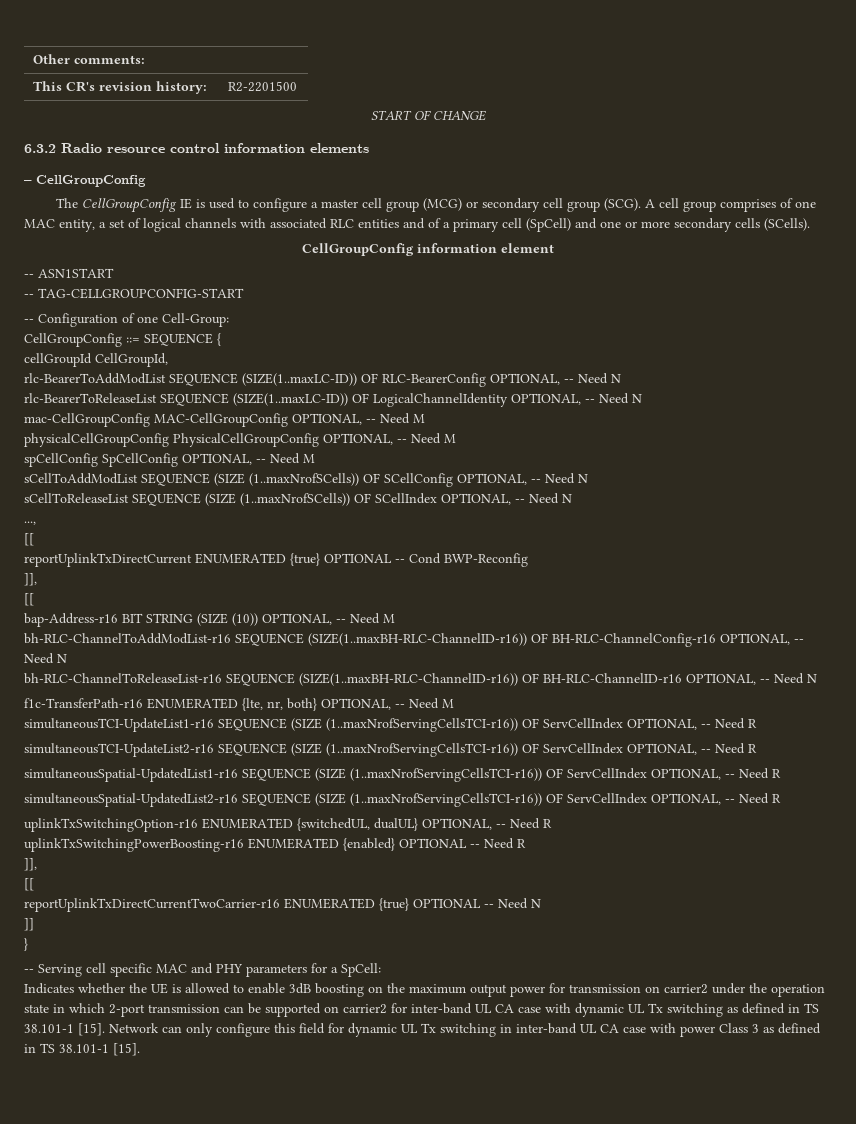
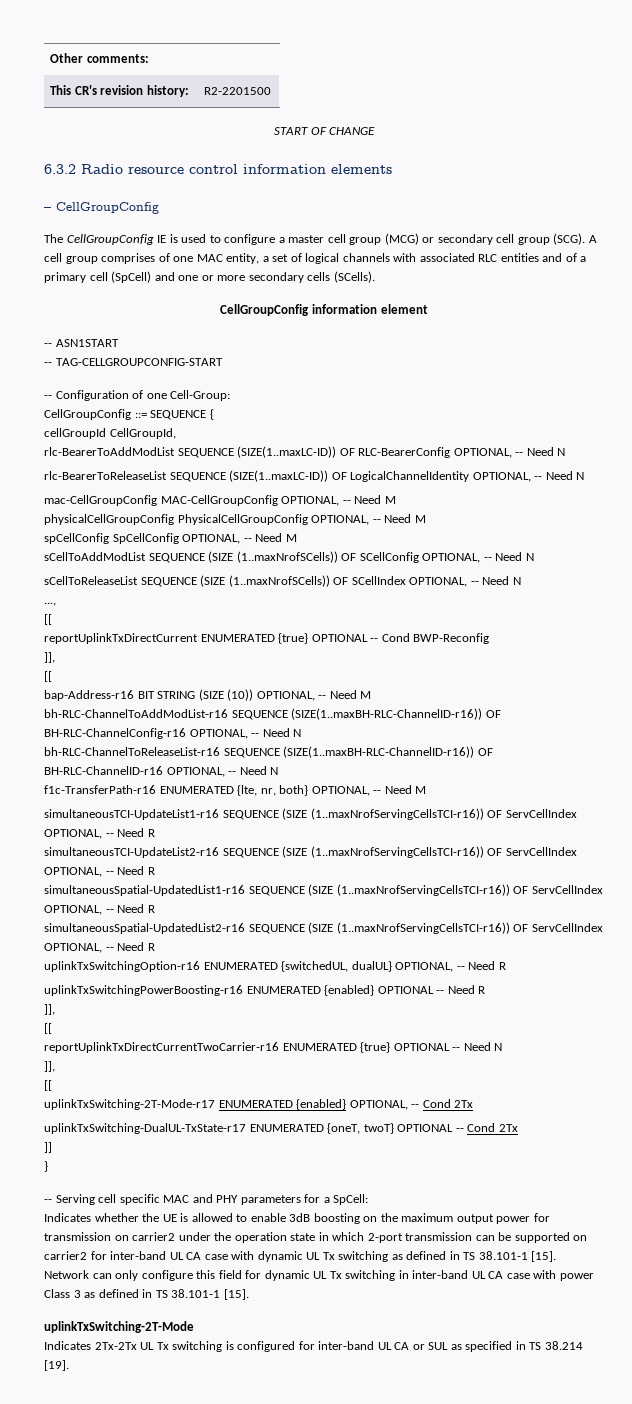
  reportUplinkTxDirectCurrentTwoCarrier-r16 ENUMERATED {true} OPTIONAL -- Need N
+ ]],
+ [[
+ uplinkTxSwitching-2T-Mode-r17 ENUMERATED {enabled} OPTIONAL, -- Cond 2Tx
+ uplinkTxSwitching-DualUL-TxState-r17 ENUMERATED {oneT, twoT} OPTIONAL -- Cond 2Tx
+ uplinkTxSwitching-2T-Mode
+ Indicates 2Tx-2Tx UL Tx switching is configured for inter-band UL CA or SUL as specified in TS 38.214 [19].

